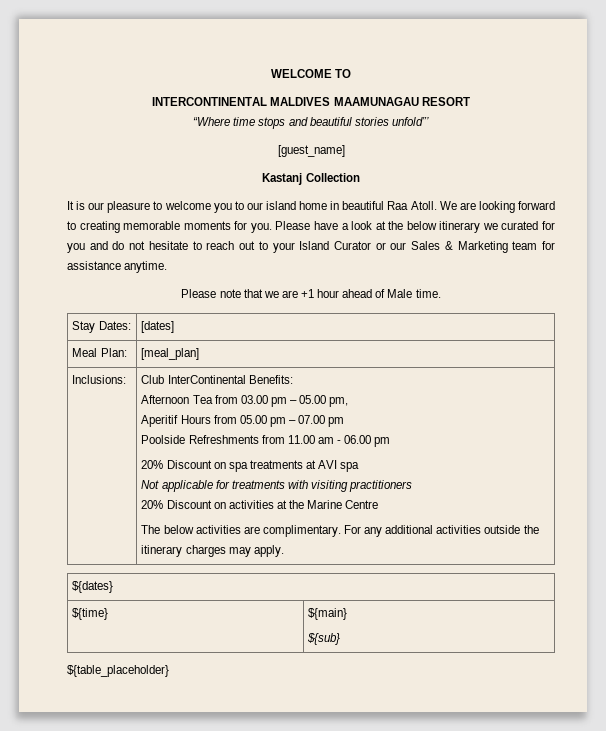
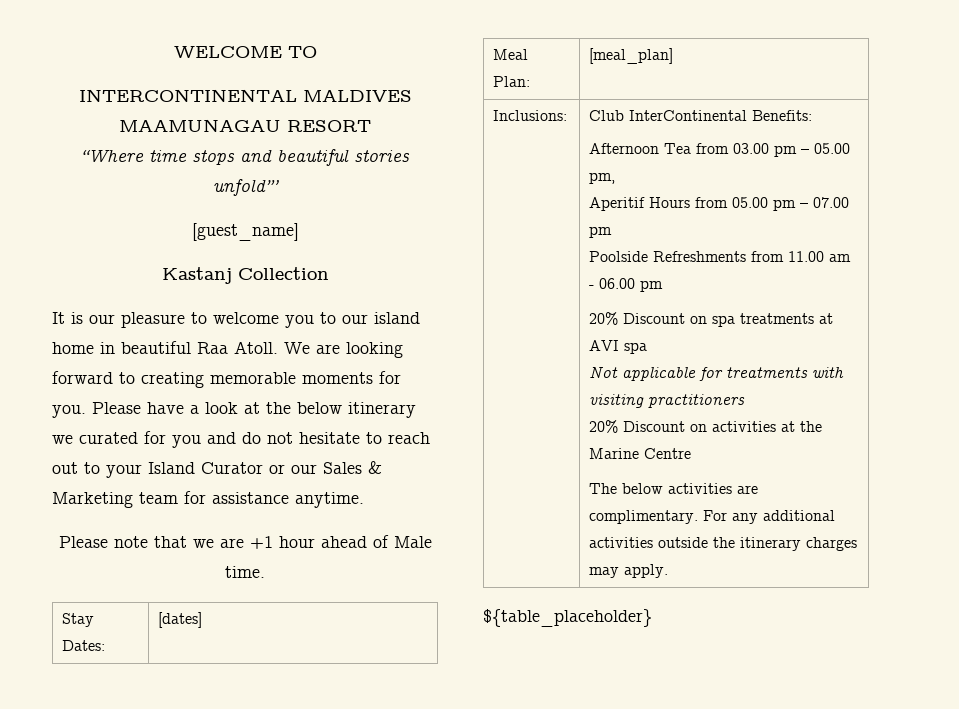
- ${dates}
- ${time} | ${main}
- ${sub}

